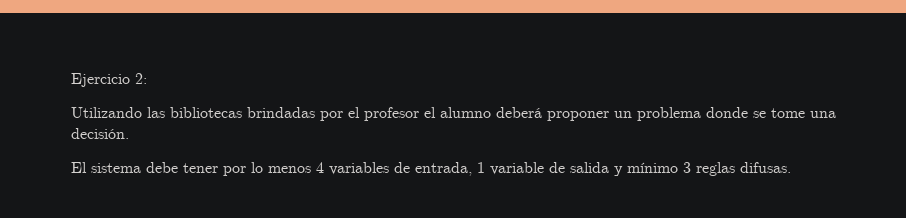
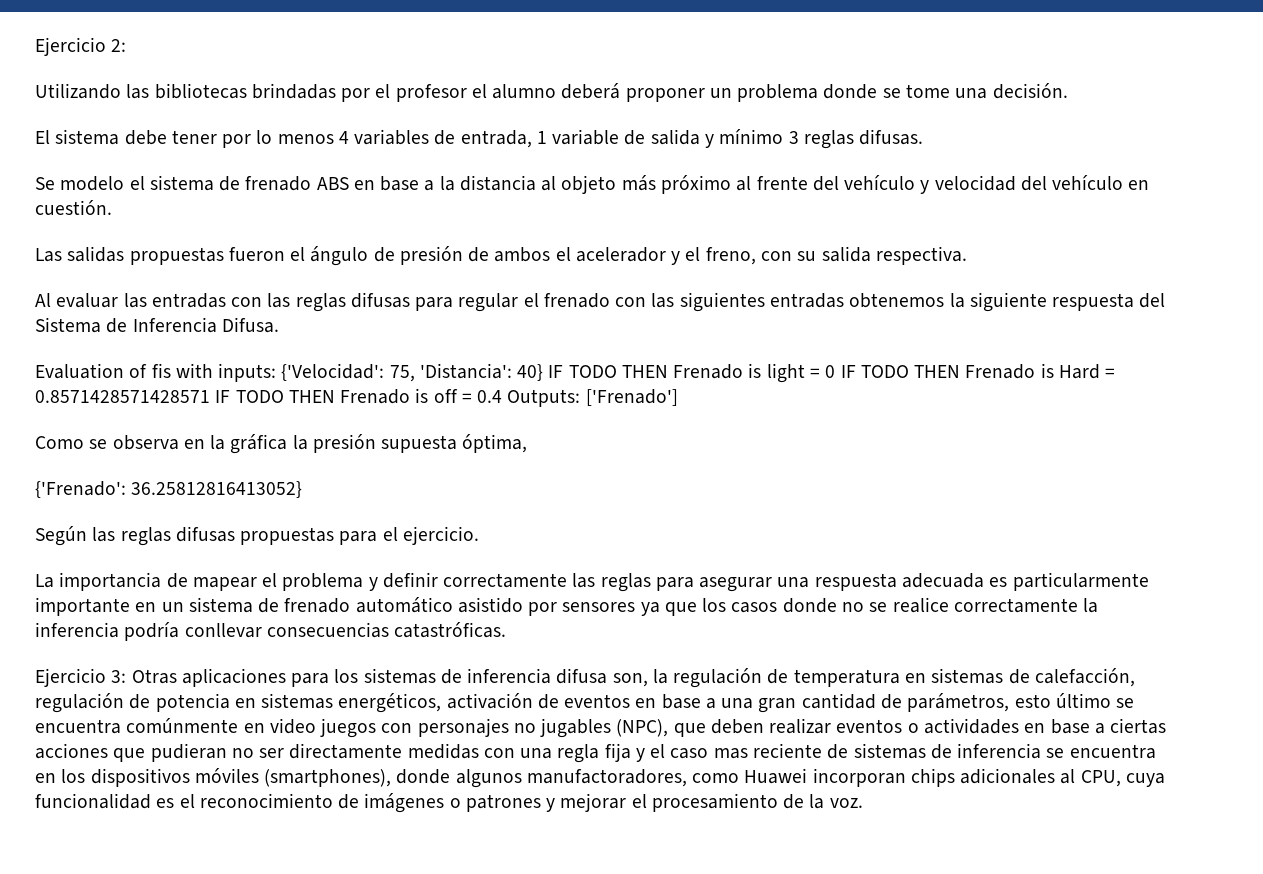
+ Se modelo el sistema de frenado ABS en base a la distancia al objeto más próximo al frente del vehículo y velocidad del vehículo en cuestión.
+ Las salidas propuestas fueron el ángulo de presión de ambos el acelerador y el freno, con su salida respectiva.
+ Al evaluar las entradas con las reglas difusas para regular el frenado con las siguientes entradas obtenemos la siguiente respuesta del Sistema de Inferencia Difusa.
+ Evaluation of fis with inputs: {'Velocidad': 75, 'Distancia': 40} IF TODO THEN Frenado is light = 0 IF TODO THEN Frenado is Hard = 0.8571428571428571 IF TODO THEN Frenado is off = 0.4 Outputs: ['Frenado']
+ Como se observa en la gráfica la presión supuesta óptima,
+ {'Frenado': 36.25812816413052}
+ Según las reglas difusas propuestas para el ejercicio.
+ La importancia de mapear el problema y definir correctamente las reglas para asegurar una respuesta adecuada es particularmente importante en un sistema de frenado automático asistido por sensores ya que los casos donde no se realice correctamente la inferencia podría conllevar consecuencias catastróficas.
+ Ejercicio 3: Otras aplicaciones para los sistemas de inferencia difusa son, la regulación de temperatura en sistemas de calefacción, regulación de potencia en sistemas energéticos, activación de eventos en base a una gran cantidad de parámetros, esto último se encuentra comúnmente en video juegos con personajes no jugables (NPC), que deben realizar eventos o actividades en base a ciertas acciones que pudieran no ser directamente medidas con una regla fija y el caso mas reciente de sistemas de inferencia se encuentra en los dispositivos móviles (smartphones), donde algunos manufactoradores, como Huawei incorporan chips adicionales al CPU, cuya funcionalidad es el reconocimiento de imágenes o patrones y mejorar el procesamiento de la voz.

